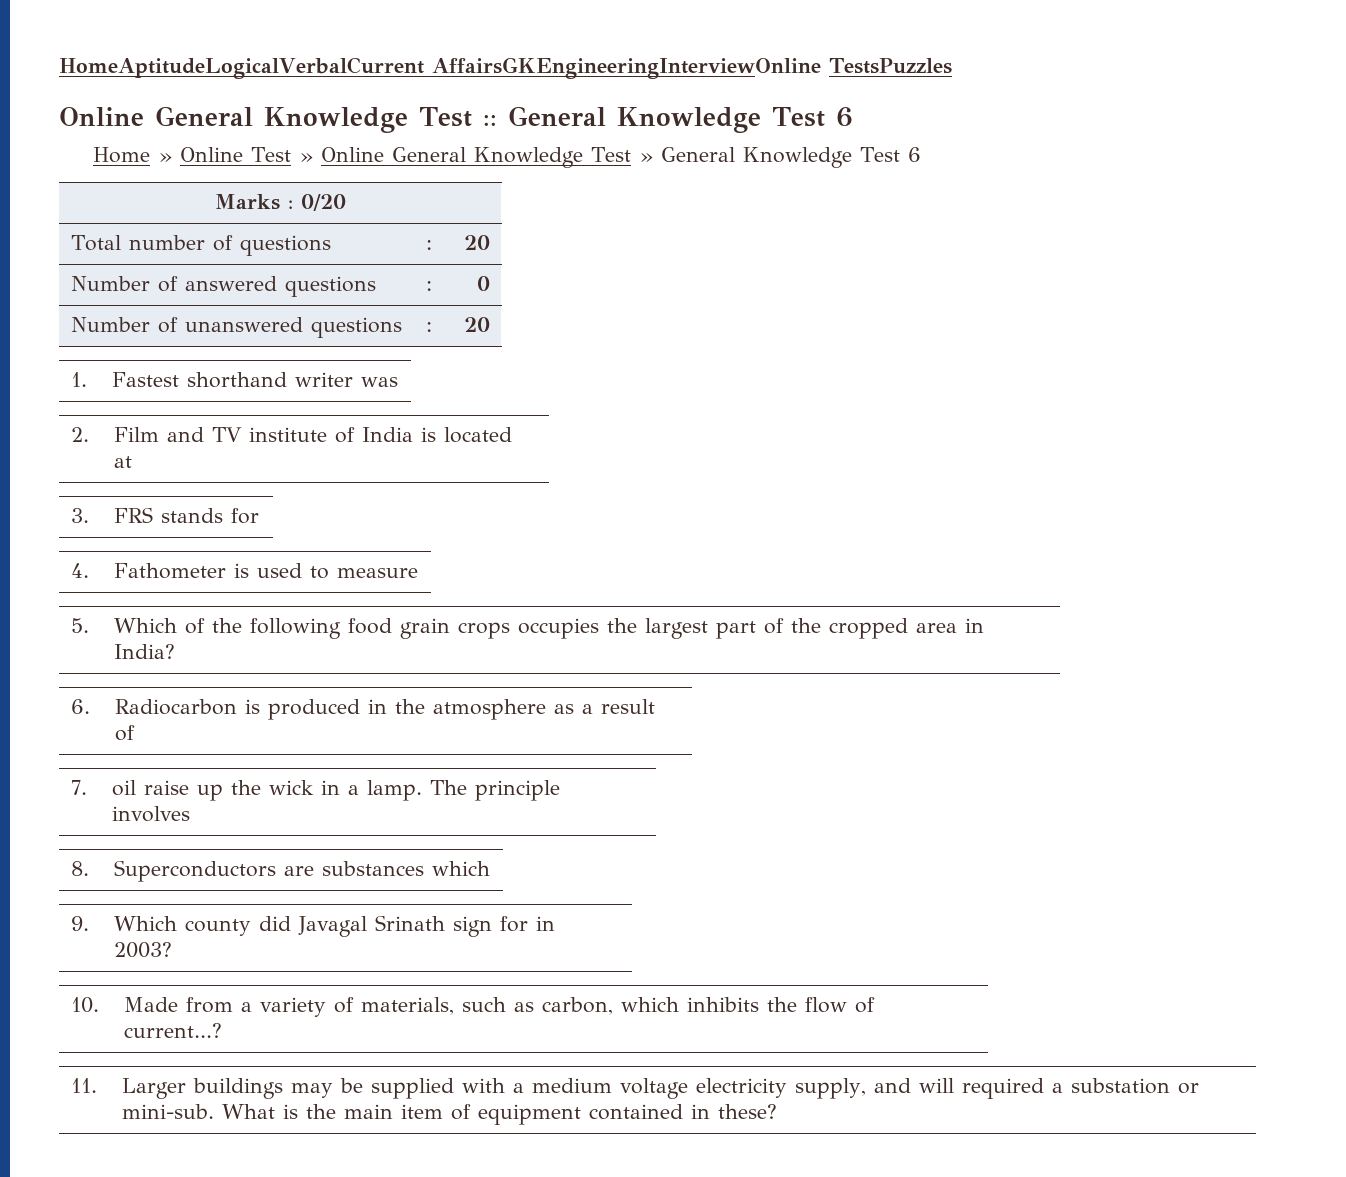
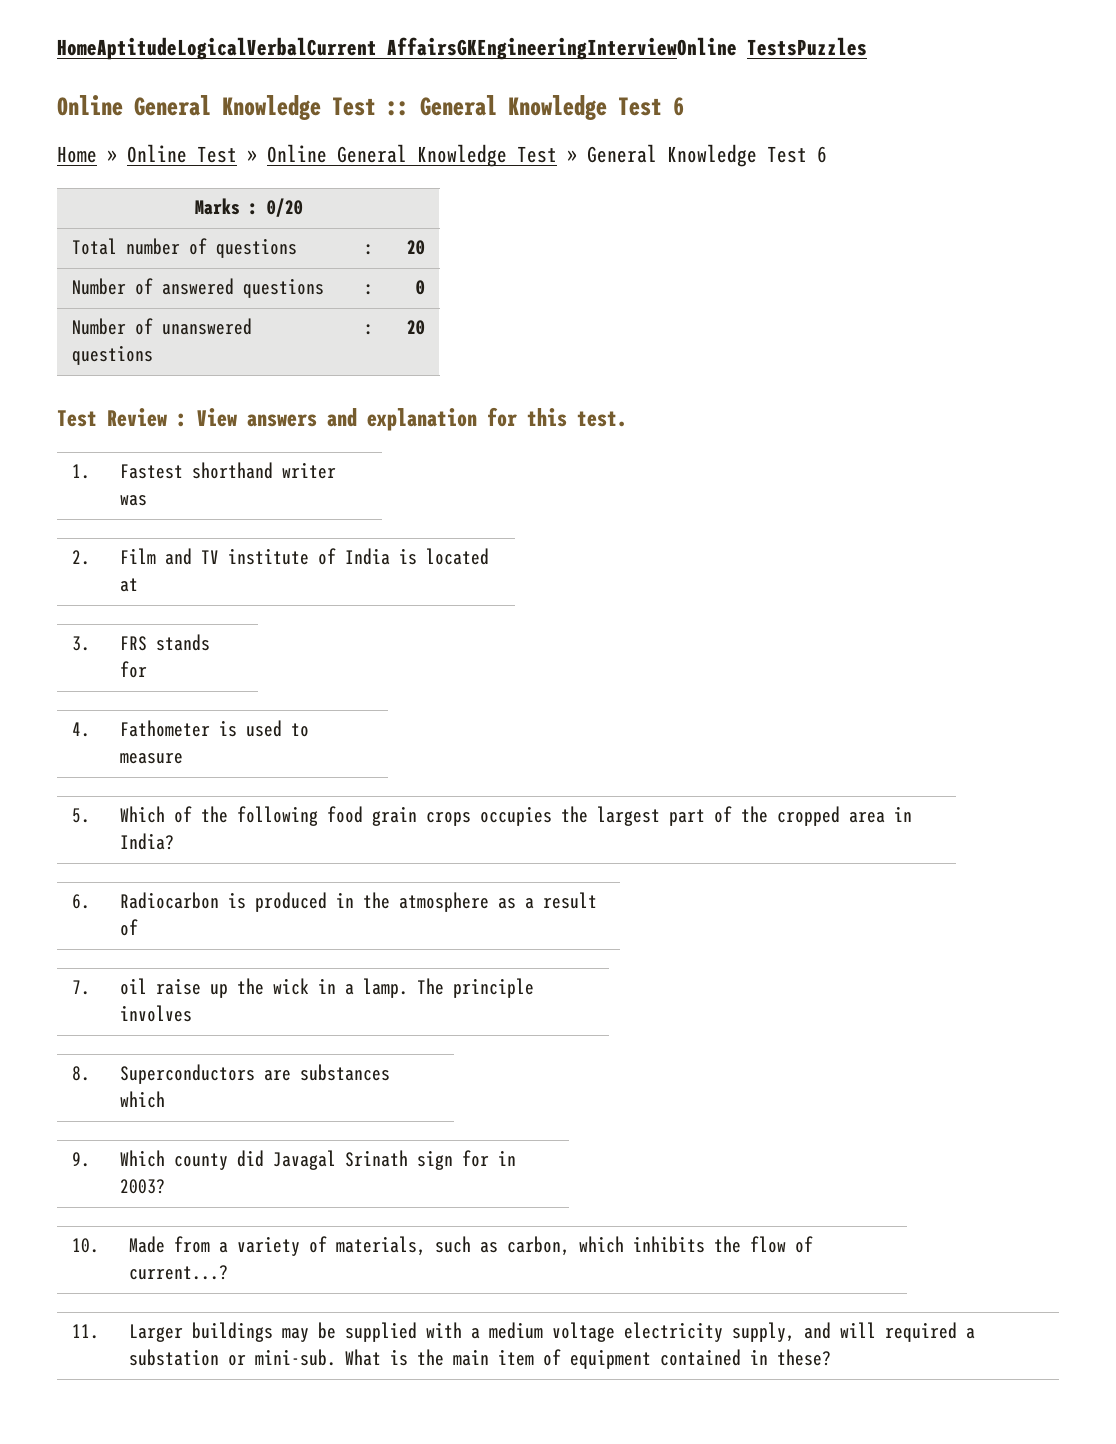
+ Test Review : View answers and explanation for this test.

